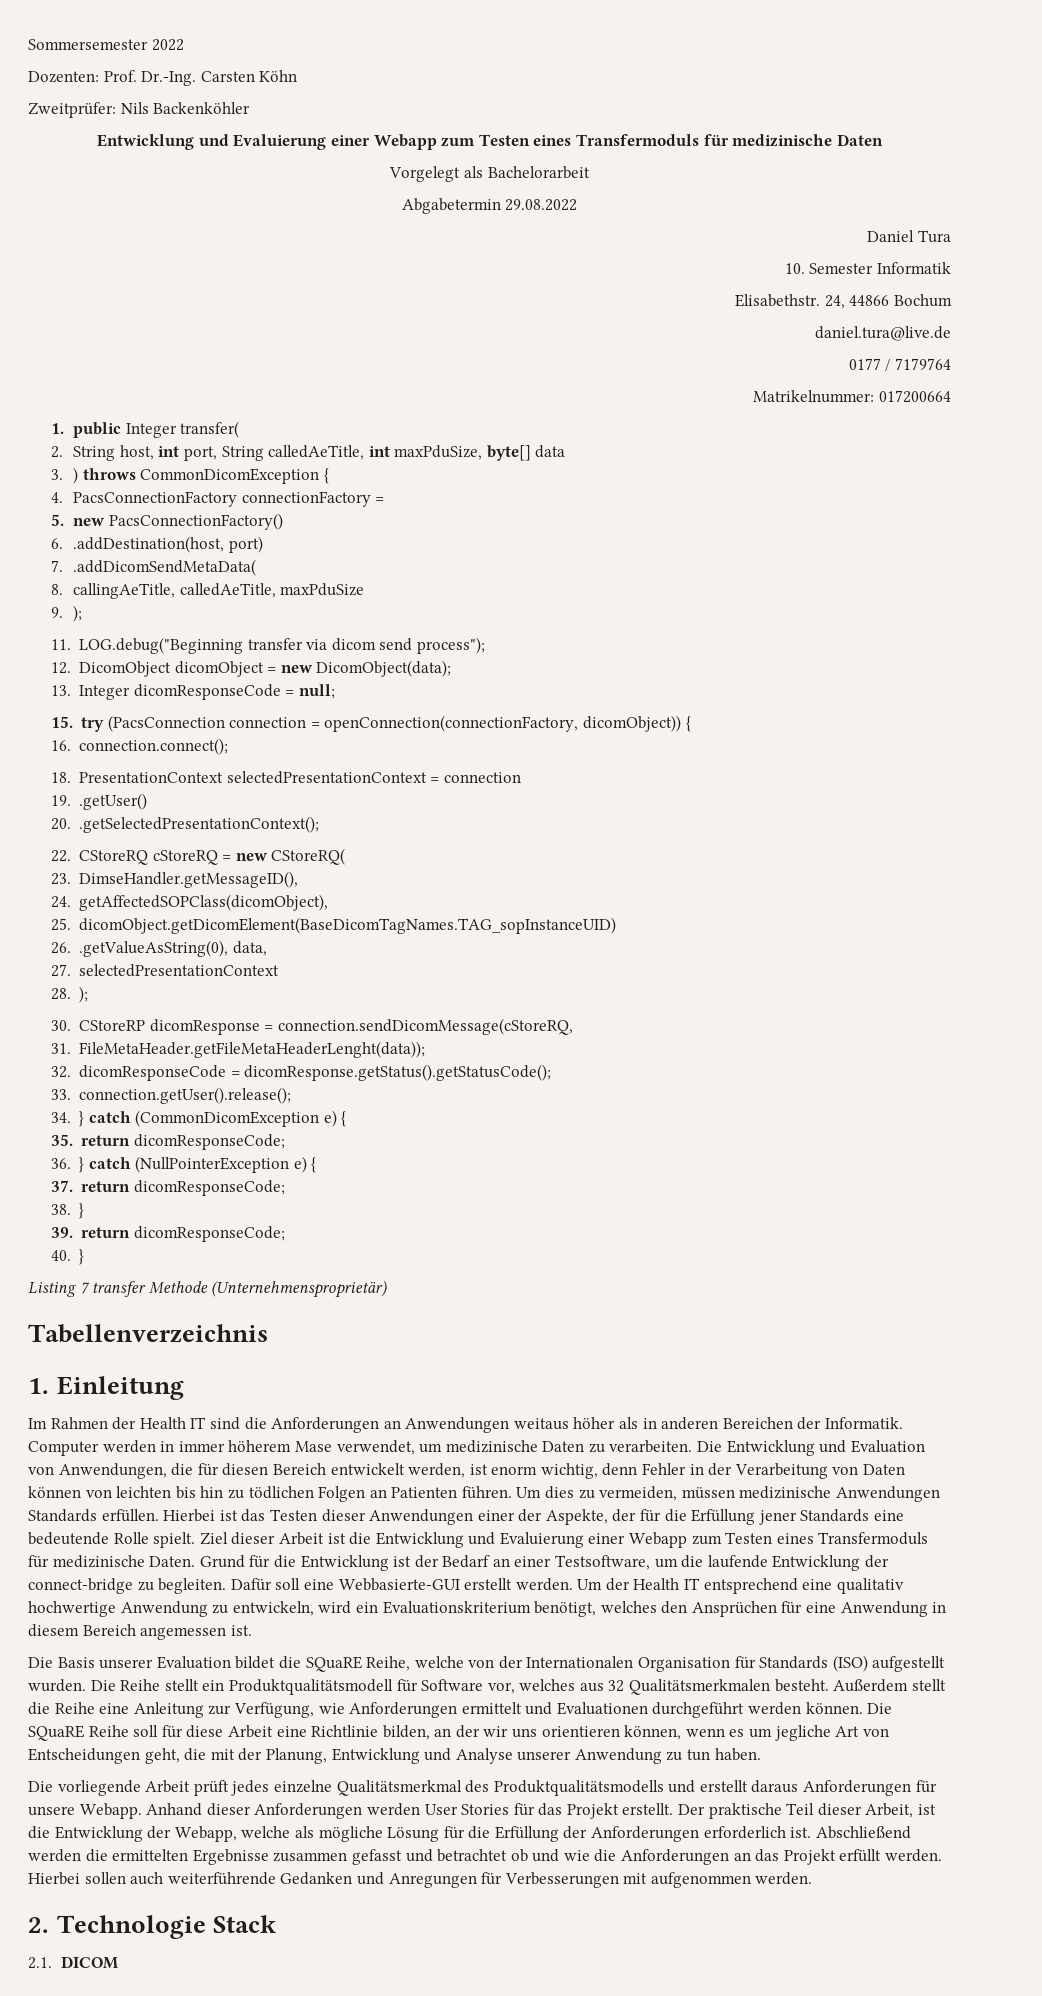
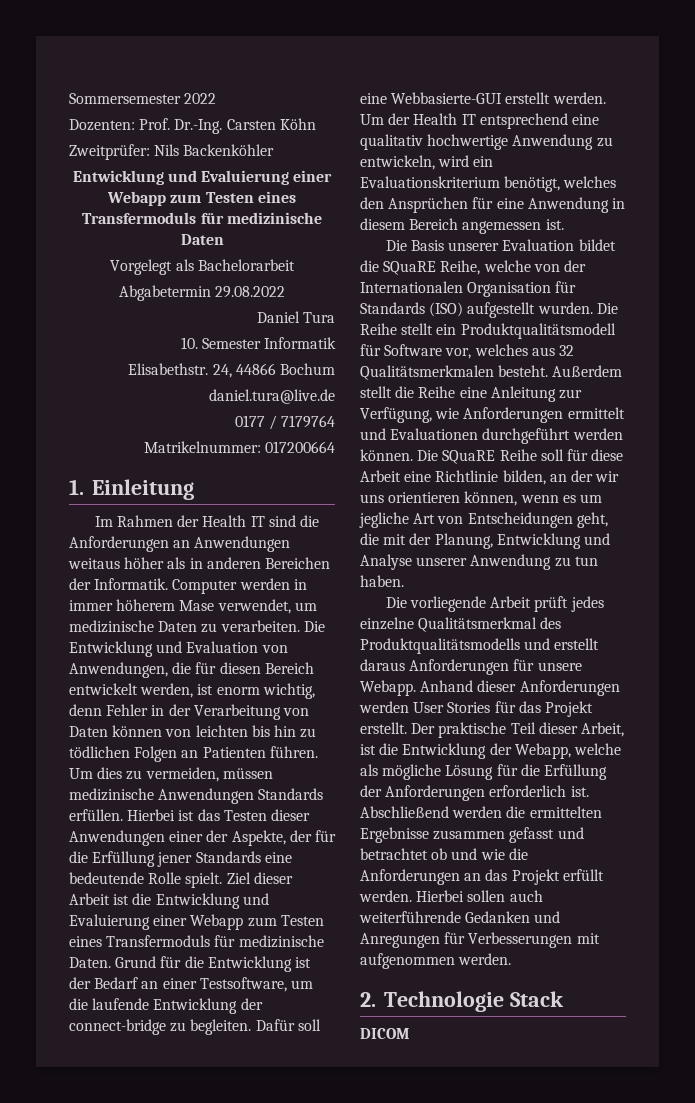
- 1. public Integer transfer(
- 2. String host, int port, String calledAeTitle, int maxPduSize, byte[] data
- 3. ) throws CommonDicomException {
- 4. PacsConnectionFactory connectionFactory =
- 5. new PacsConnectionFactory()
- 6. .addDestination(host, port)
- 7. .addDicomSendMetaData(
- 8. callingAeTitle, calledAeTitle, maxPduSize
- 9. );
- 11. LOG.debug("Beginning transfer via dicom send process");
- 12. DicomObject dicomObject = new DicomObject(data);
- 13. Integer dicomResponseCode = null;
- 15. try (PacsConnection connection = openConnection(connectionFactory, dicomObject)) {
- 16. connection.connect();
- 18. PresentationContext selectedPresentationContext = connection
- 19. .getUser()
- 20. .getSelectedPresentationContext();
- 22. CStoreRQ cStoreRQ = new CStoreRQ(
- 23. DimseHandler.getMessageID(),
- 24. getAffectedSOPClass(dicomObject),
- 25. dicomObject.getDicomElement(BaseDicomTagNames.TAG_sopInstanceUID)
- 26. .getValueAsString(0), data,
- 27. selectedPresentationContext
- 28. );
- 30. CStoreRP dicomResponse = connection.sendDicomMessage(cStoreRQ,
- 31. FileMetaHeader.getFileMetaHeaderLenght(data));
- 32. dicomResponseCode = dicomResponse.getStatus().getStatusCode();
- 33. connection.getUser().release();
- 34. } catch (CommonDicomException e) {
- 35. return dicomResponseCode;
- 36. } catch (NullPointerException e) {
- 37. return dicomResponseCode;
- 38. }
- 39. return dicomResponseCode;
- 40. }
- Listing 7 transfer Methode (Unternehmensproprietär)
- Tabellenverzeichnis
- 2.1. DICOM
+ DICOM

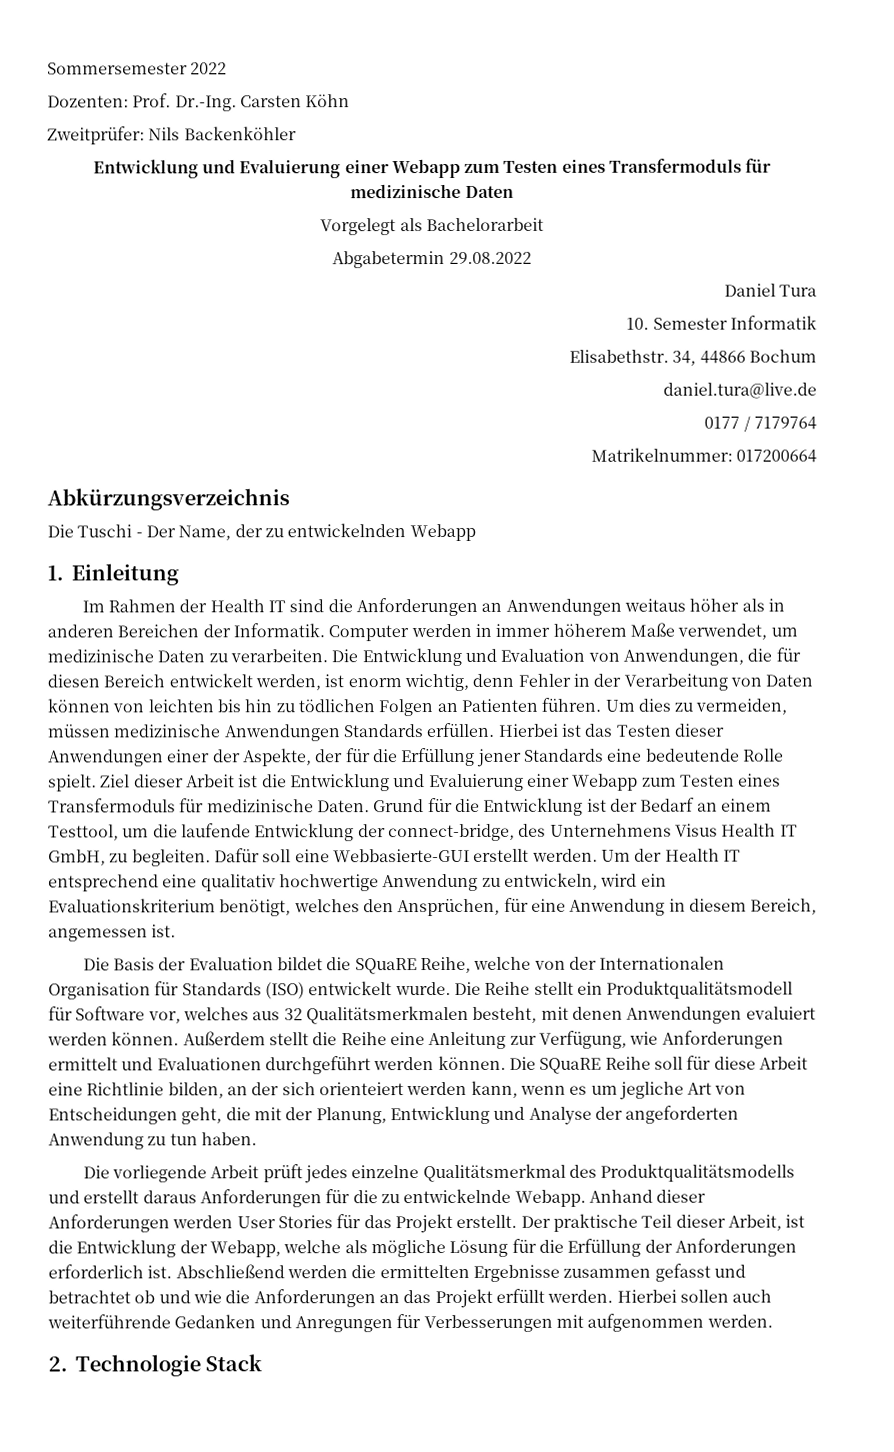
- 24, 44866 Bochum
+ 34, 44866 Bochum
+ Abkürzungsverzeichnis
+ Die Tuschi - Der Name, der zu entwickelnden Webapp
- Computer werden in immer höherem Mase verwendet, um medizinische Daten zu verarbeiten.
+ Computer werden in immer höherem Maße verwendet, um medizinische Daten zu verarbeiten.
- Grund für die Entwicklung ist der Bedarf an einer Testsoftware, um die laufende Entwicklung der connect-bridge zu begleiten.
+ Grund für die Entwicklung ist der Bedarf an einem Testtool, um die laufende Entwicklung der connect-bridge, des Unternehmens Visus Health IT GmbH, zu begleiten.
- Um der Health IT entsprechend eine qualitativ hochwertige Anwendung zu entwickeln, wird ein Evaluationskriterium benötigt, welches den Ansprüchen für eine Anwendung in diesem Bereich angemessen ist.
+ Um der Health IT entsprechend eine qualitativ hochwertige Anwendung zu entwickeln, wird ein Evaluationskriterium benötigt, welches den Ansprüchen, für eine Anwendung in diesem Bereich, angemessen ist.
- Die Basis unserer Evaluation bildet die SQuaRE Reihe, welche von der Internationalen Organisation für Standards (ISO) aufgestellt wurden.
+ Die Basis der Evaluation bildet die SQuaRE Reihe, welche von der Internationalen Organisation für Standards (ISO) entwickelt wurde.
- Die Reihe stellt ein Produktqualitätsmodell für Software vor, welches aus 32 Qualitätsmerkmalen besteht.
+ Die Reihe stellt ein Produktqualitätsmodell für Software vor, welches aus 32 Qualitätsmerkmalen besteht, mit denen Anwendungen evaluiert werden können.
- Die SQuaRE Reihe soll für diese Arbeit eine Richtlinie bilden, an der wir uns orientieren können, wenn es um jegliche Art von Entscheidungen geht, die mit der Planung, Entwicklung und Analyse unserer Anwendung zu tun haben.
+ Die SQuaRE Reihe soll für diese Arbeit eine Richtlinie bilden, an der sich orienteiert werden kann, wenn es um jegliche Art von Entscheidungen geht, die mit der Planung, Entwicklung und Analyse der angeforderten Anwendung zu tun haben.
- Die vorliegende Arbeit prüft jedes einzelne Qualitätsmerkmal des Produktqualitätsmodells und erstellt daraus Anforderungen für unsere Webapp.
+ Die vorliegende Arbeit prüft jedes einzelne Qualitätsmerkmal des Produktqualitätsmodells und erstellt daraus Anforderungen für die zu entwickelnde Webapp.
- DICOM

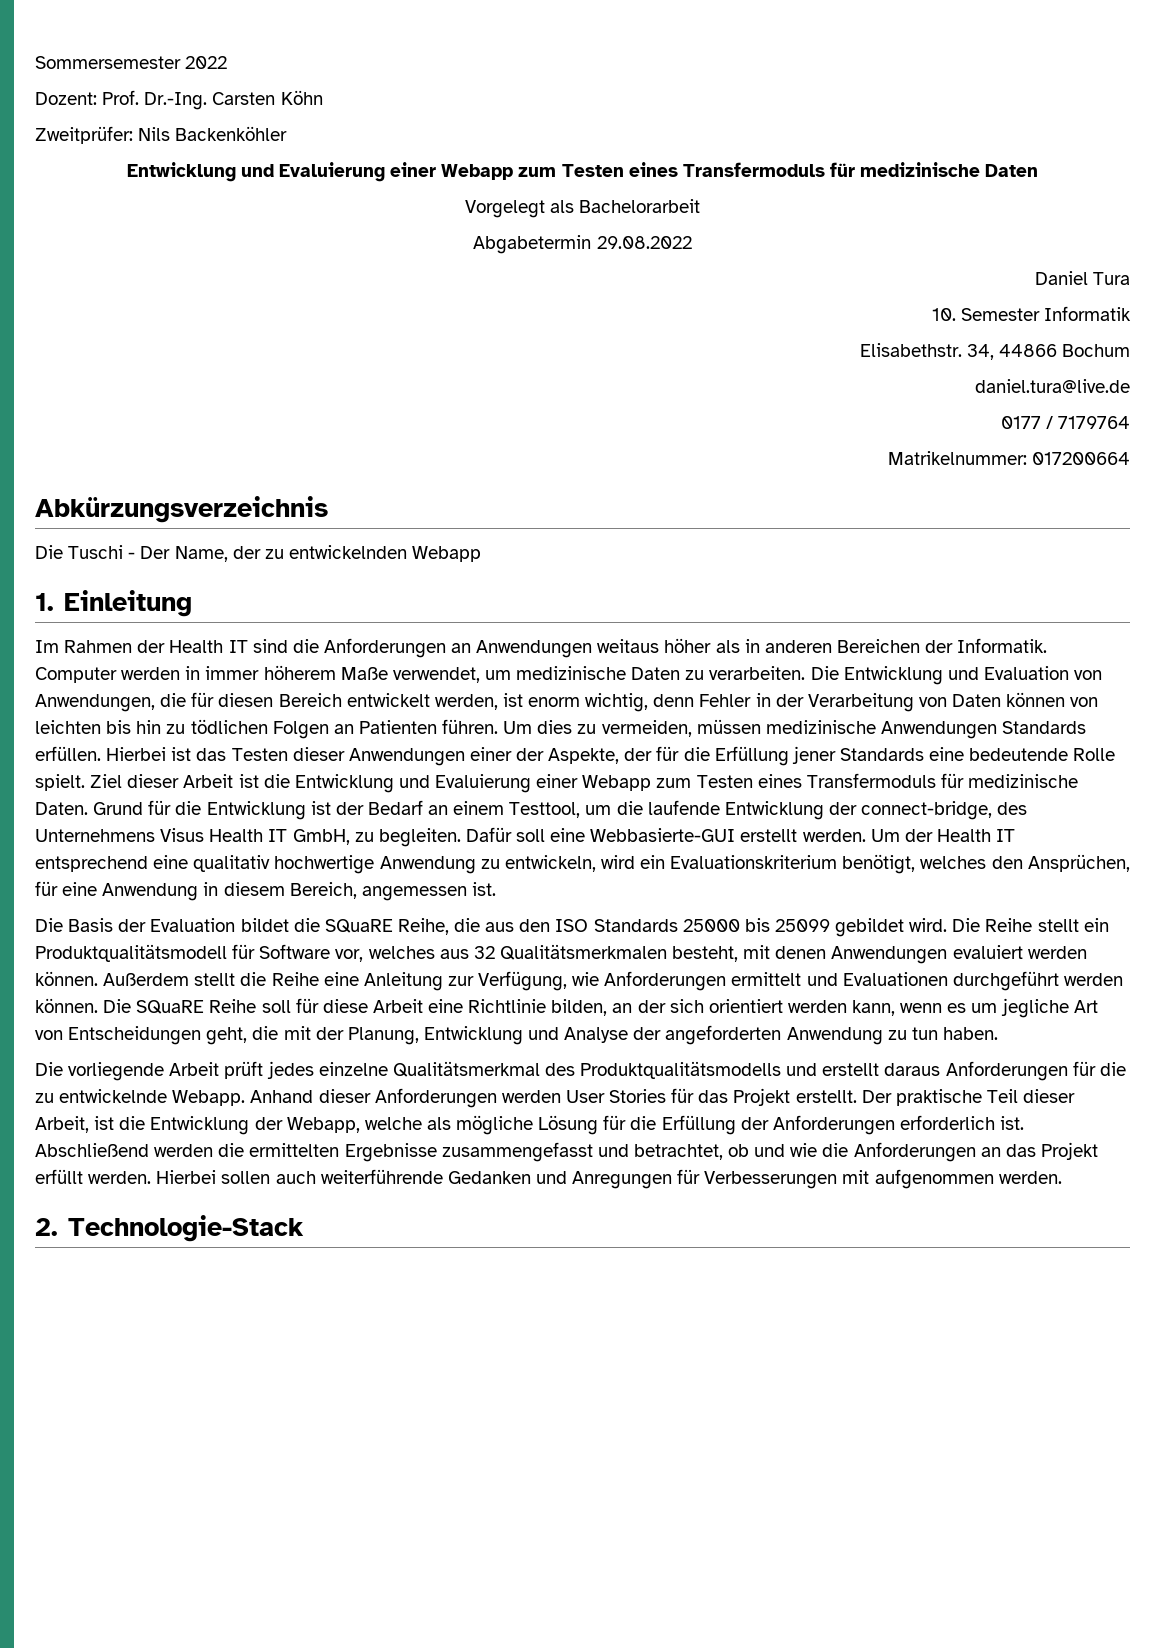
- Dozenten: Prof. Dr.-Ing. Carsten Köhn
+ Dozent: Prof. Dr.-Ing. Carsten Köhn
- Die Basis der Evaluation bildet die SQuaRE Reihe, welche von der Internationalen Organisation für Standards (ISO) entwickelt wurde.
+ Die Basis der Evaluation bildet die SQuaRE Reihe, die aus den ISO Standards 25000 bis 25099 gebildet wird.
- Die SQuaRE Reihe soll für diese Arbeit eine Richtlinie bilden, an der sich orienteiert werden kann, wenn es um jegliche Art von Entscheidungen geht, die mit der Planung, Entwicklung und Analyse der angeforderten Anwendung zu tun haben.
+ Die SQuaRE Reihe soll für diese Arbeit eine Richtlinie bilden, an der sich orientiert werden kann, wenn es um jegliche Art von Entscheidungen geht, die mit der Planung, Entwicklung und Analyse der angeforderten Anwendung zu tun haben.
- Abschließend werden die ermittelten Ergebnisse zusammen gefasst und betrachtet ob und wie die Anforderungen an das Projekt erfüllt werden.
+ Abschließend werden die ermittelten Ergebnisse zusammengefasst und betrachtet, ob und wie die Anforderungen an das Projekt erfüllt werden.
- 2. Technologie Stack
+ 2. Technologie-Stack

